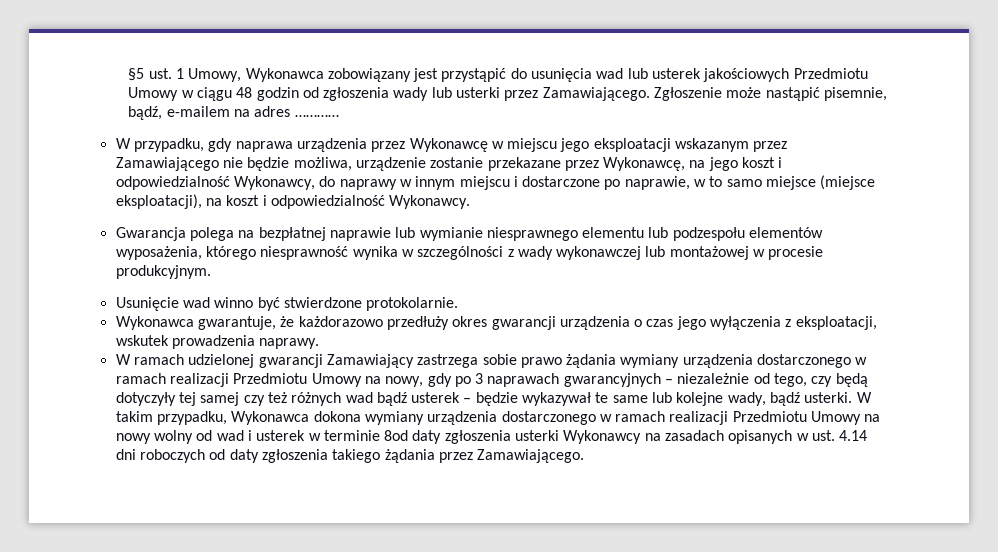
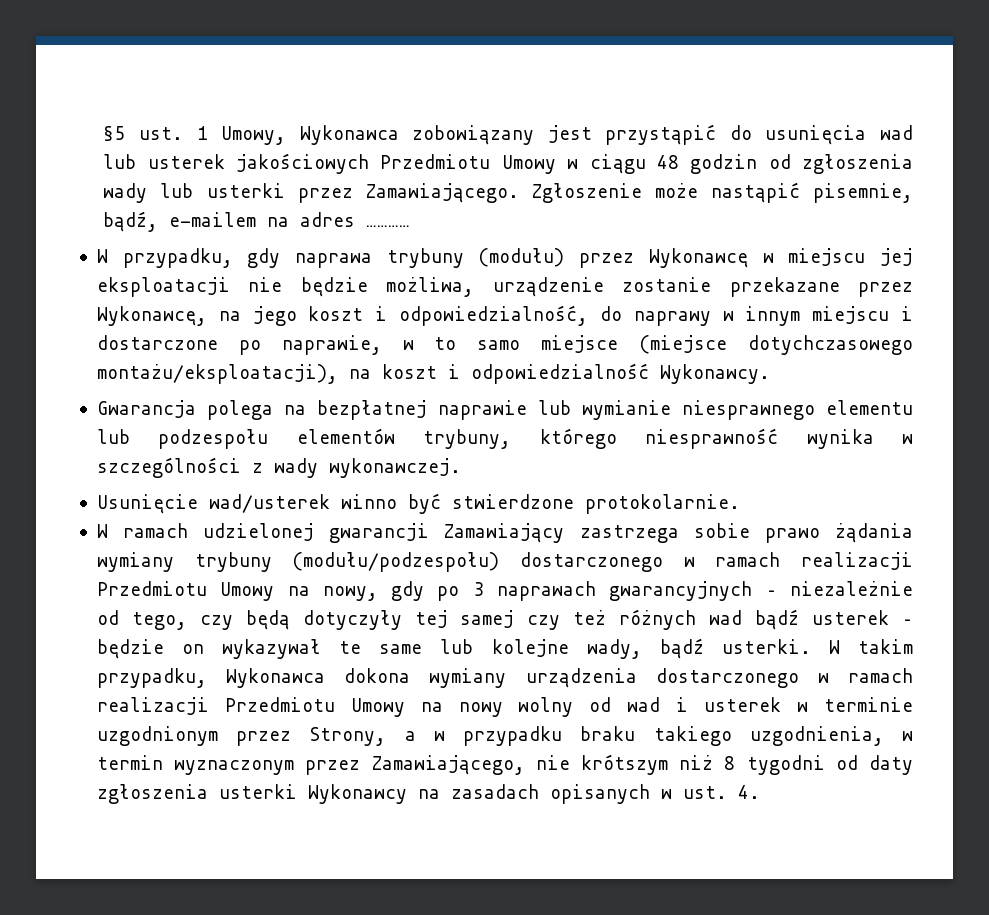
- W przypadku, gdy naprawa urządzenia przez Wykonawcę w miejscu jego eksploatacji wskazanym przez Zamawiającego nie będzie możliwa, urządzenie zostanie przekazane przez Wykonawcę, na jego koszt i odpowiedzialność Wykonawcy, do naprawy w innym miejscu i dostarczone po naprawie, w to samo miejsce (miejsce eksploatacji), na koszt i odpowiedzialność Wykonawcy.
+ W przypadku, gdy naprawa trybuny (modułu) przez Wykonawcę w miejscu jej eksploatacji nie będzie możliwa, urządzenie zostanie przekazane przez Wykonawcę, na jego koszt i odpowiedzialność, do naprawy w innym miejscu i dostarczone po naprawie, w to samo miejsce (miejsce dotychczasowego montażu/eksploatacji), na koszt i odpowiedzialność Wykonawcy.
- Gwarancja polega na bezpłatnej naprawie lub wymianie niesprawnego elementu lub podzespołu elementów wyposażenia, którego niesprawność wynika w szczególności z wady wykonawczej lub montażowej w procesie produkcyjnym.
+ Gwarancja polega na bezpłatnej naprawie lub wymianie niesprawnego elementu lub podzespołu elementów trybuny, którego niesprawność wynika w szczególności z wady wykonawczej.
- Usunięcie wad winno być stwierdzone protokolarnie.
+ Usunięcie wad/usterek winno być stwierdzone protokolarnie.
- Wykonawca gwarantuje, że każdorazowo przedłuży okres gwarancji urządzenia o czas jego wyłączenia z eksploatacji, wskutek prowadzenia naprawy.
- W ramach udzielonej gwarancji Zamawiający zastrzega sobie prawo żądania wymiany urządzenia dostarczonego w ramach realizacji Przedmiotu Umowy na nowy, gdy po 3 naprawach gwarancyjnych – niezależnie od tego, czy będą dotyczyły tej samej czy też różnych wad bądź usterek – będzie wykazywał te same lub kolejne wady, bądź usterki.
+ W ramach udzielonej gwarancji Zamawiający zastrzega sobie prawo żądania wymiany trybuny (modułu/podzespołu) dostarczonego w ramach realizacji Przedmiotu Umowy na nowy, gdy po 3 naprawach gwarancyjnych – niezależnie od tego, czy będą dotyczyły tej samej czy też różnych wad bądź usterek – będzie on wykazywał te same lub kolejne wady, bądź usterki.
- W takim przypadku, Wykonawca dokona wymiany urządzenia dostarczonego w ramach realizacji Przedmiotu Umowy na nowy wolny od wad i usterek w terminie 8od daty zgłoszenia usterki Wykonawcy na zasadach opisanych w ust. 4.14 dni roboczych od daty zgłoszenia takiego żądania przez Zamawiającego.
+ W takim przypadku, Wykonawca dokona wymiany urządzenia dostarczonego w ramach realizacji Przedmiotu Umowy na nowy wolny od wad i usterek w terminie uzgodnionym przez Strony, a w przypadku braku takiego uzgodnienia, w termin wyznaczonym przez Zamawiającego, nie krótszym niż 8 tygodni od daty zgłoszenia usterki Wykonawcy na zasadach opisanych w ust. 4.

